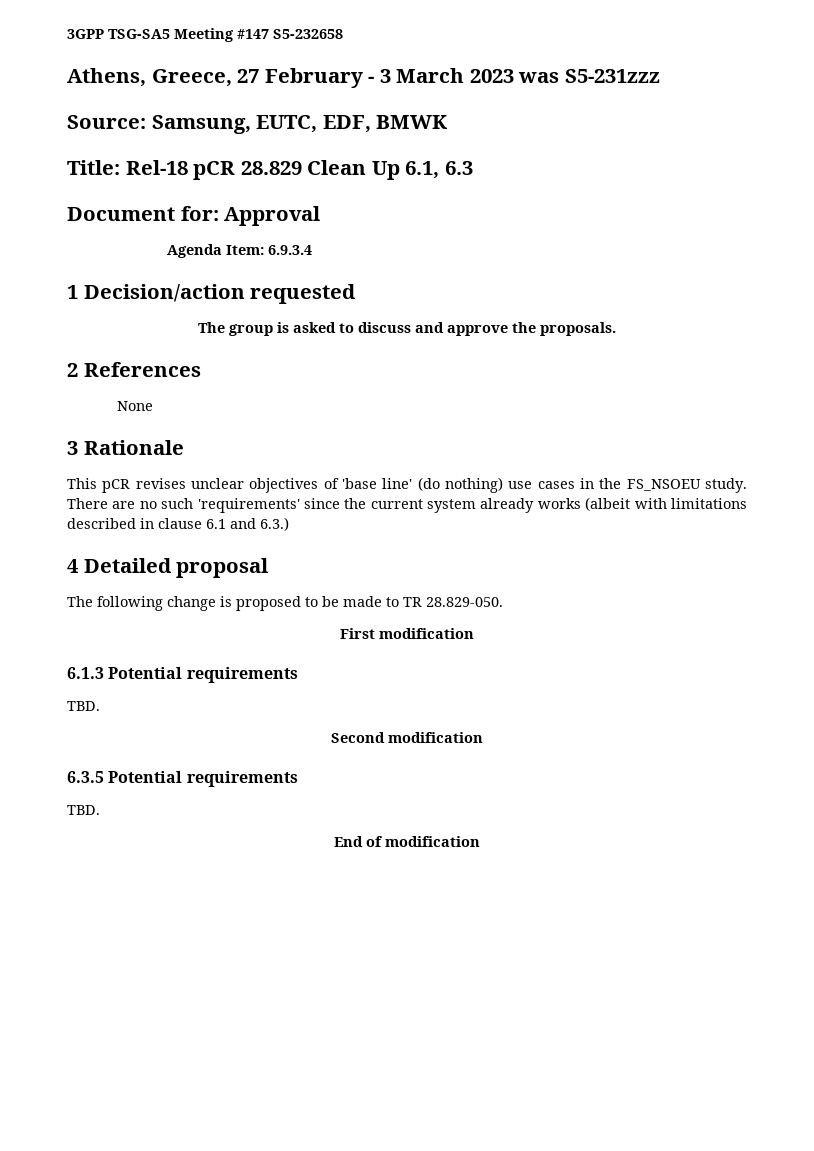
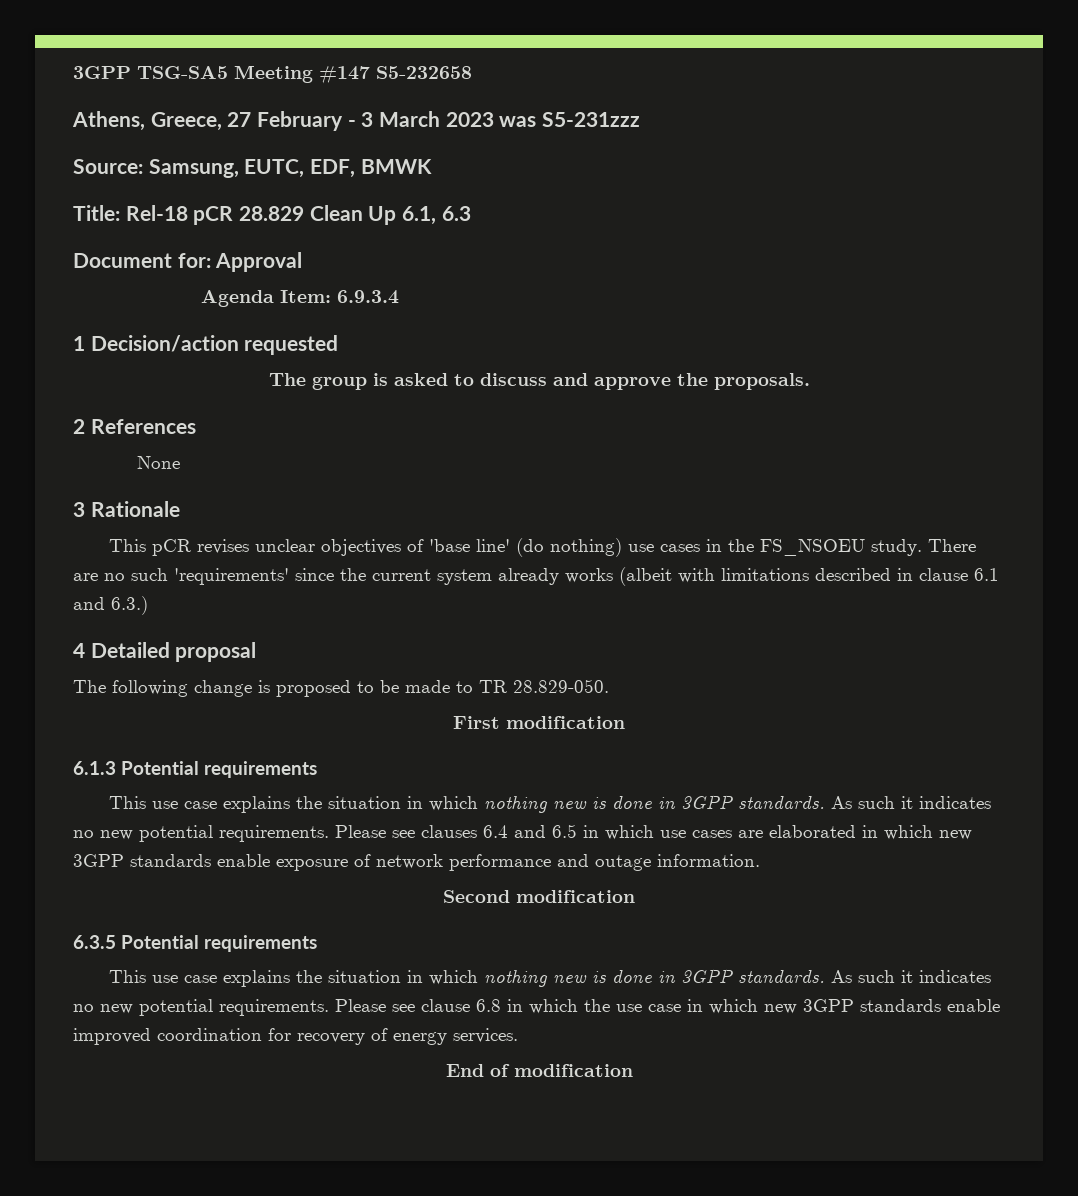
  6.1.3 Potential requirements
- TBD.
+ This use case explains the situation in which nothing new is done in 3GPP standards. As such it indicates no new potential requirements. Please see clauses 6.4 and 6.5 in which use cases are elaborated in which new 3GPP standards enable exposure of network performance and outage information.
  6.3.5 Potential requirements
- TBD.
+ This use case explains the situation in which nothing new is done in 3GPP standards. As such it indicates no new potential requirements. Please see clause 6.8 in which the use case in which new 3GPP standards enable improved coordination for recovery of energy services.

